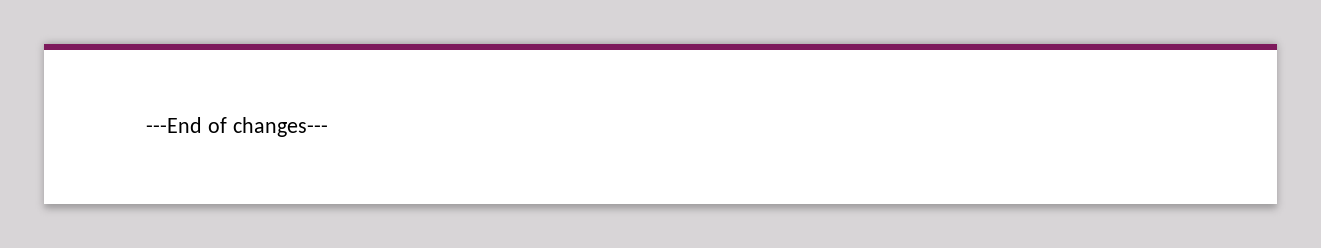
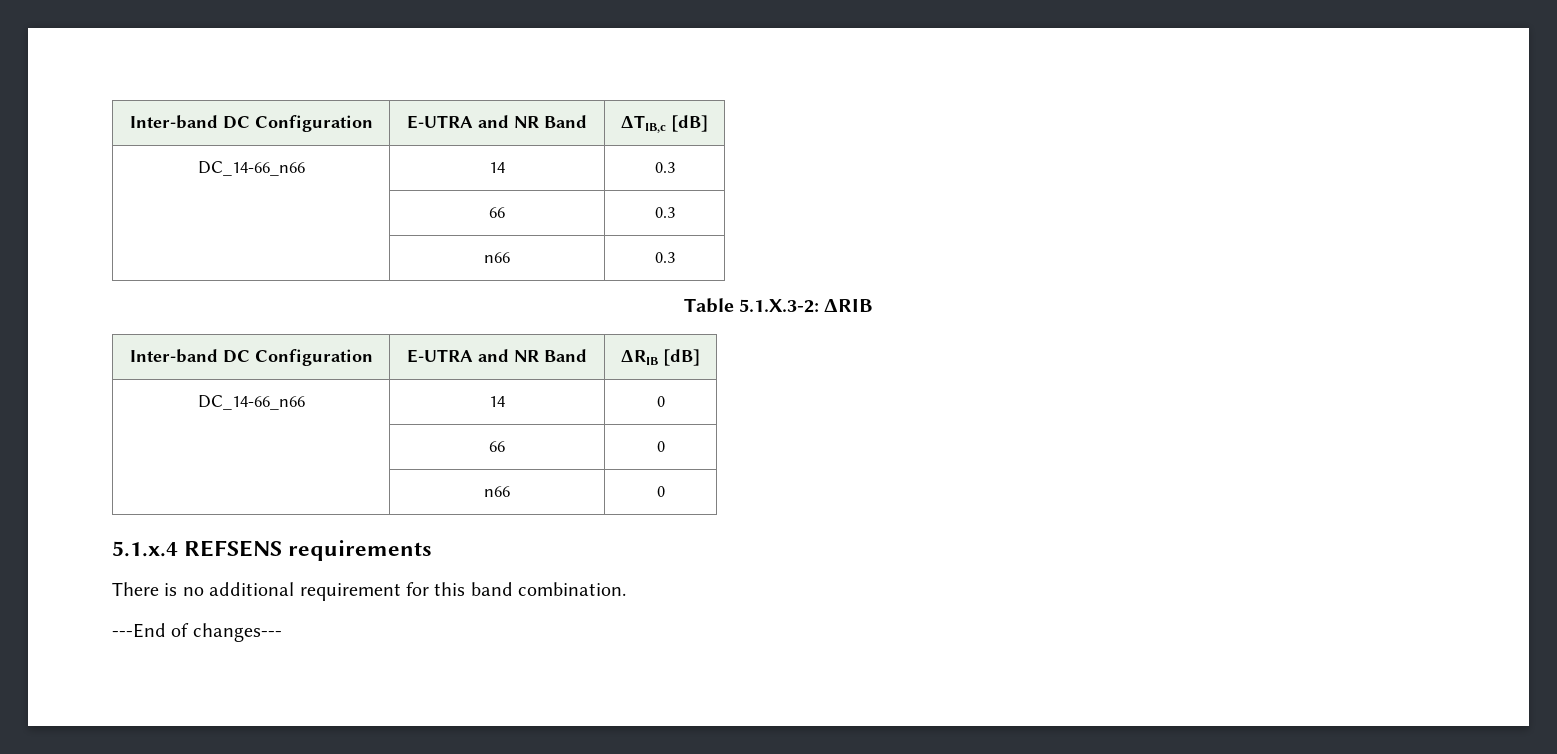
+ Inter-band DC Configuration | E-UTRA and NR Band | ΔTIB,c [dB]
+ DC_14-66_n66 | 14 | 0.3
+ | 66 | 0.3
+ | n66 | 0.3
+ Table 5.1.X.3-2: ΔRIB
+ Inter-band DC Configuration | E-UTRA and NR Band | ΔRIB [dB]
+ DC_14-66_n66 | 14 | 0
+ | 66 | 0
+ | n66 | 0
+ 5.1.x.4 REFSENS requirements
+ There is no additional requirement for this band combination.

